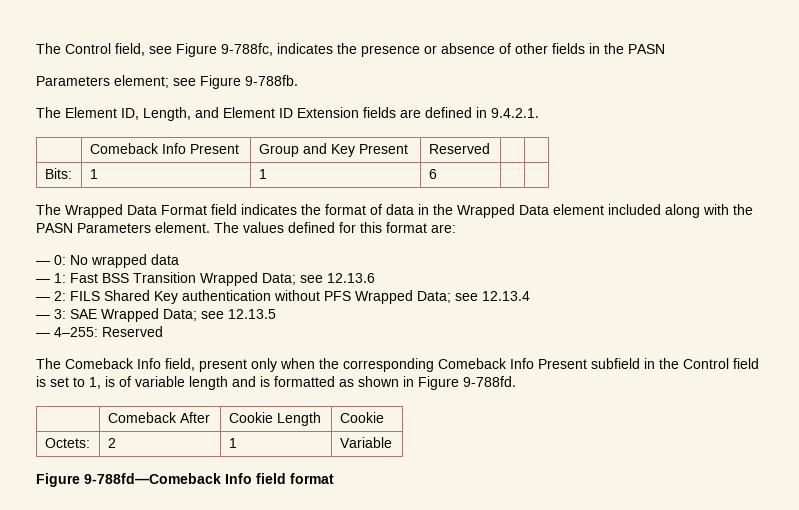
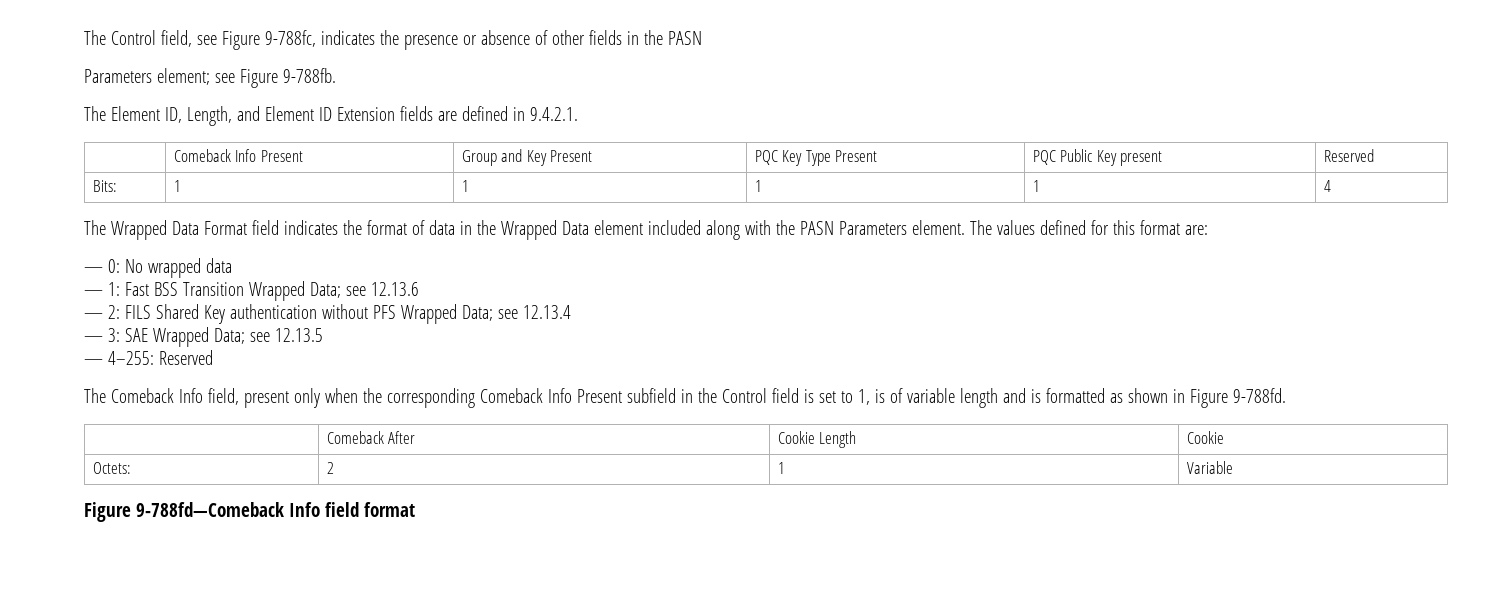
- | Comeback Info Present | Group and Key Present | Reserved | |
+ | Comeback Info Present | Group and Key Present | PQC Key Type Present | PQC Public Key present | Reserved
- Bits: | 1 | 1 | 6 | |
+ Bits: | 1 | 1 | 1 | 1 | 4

